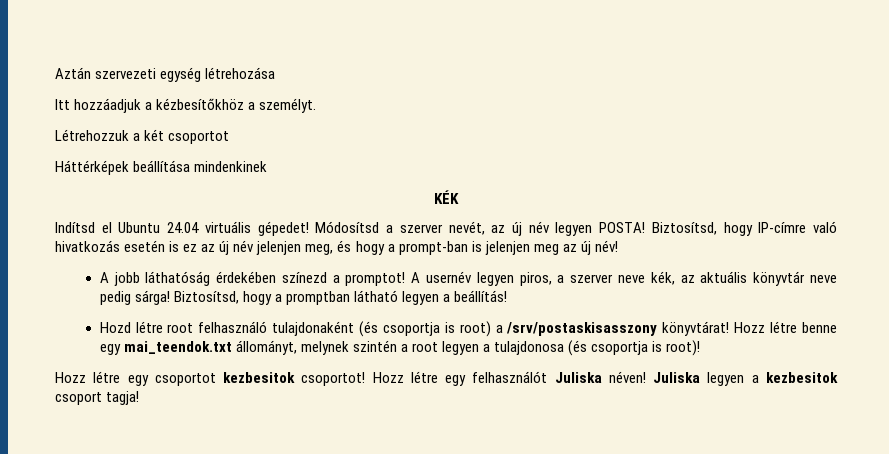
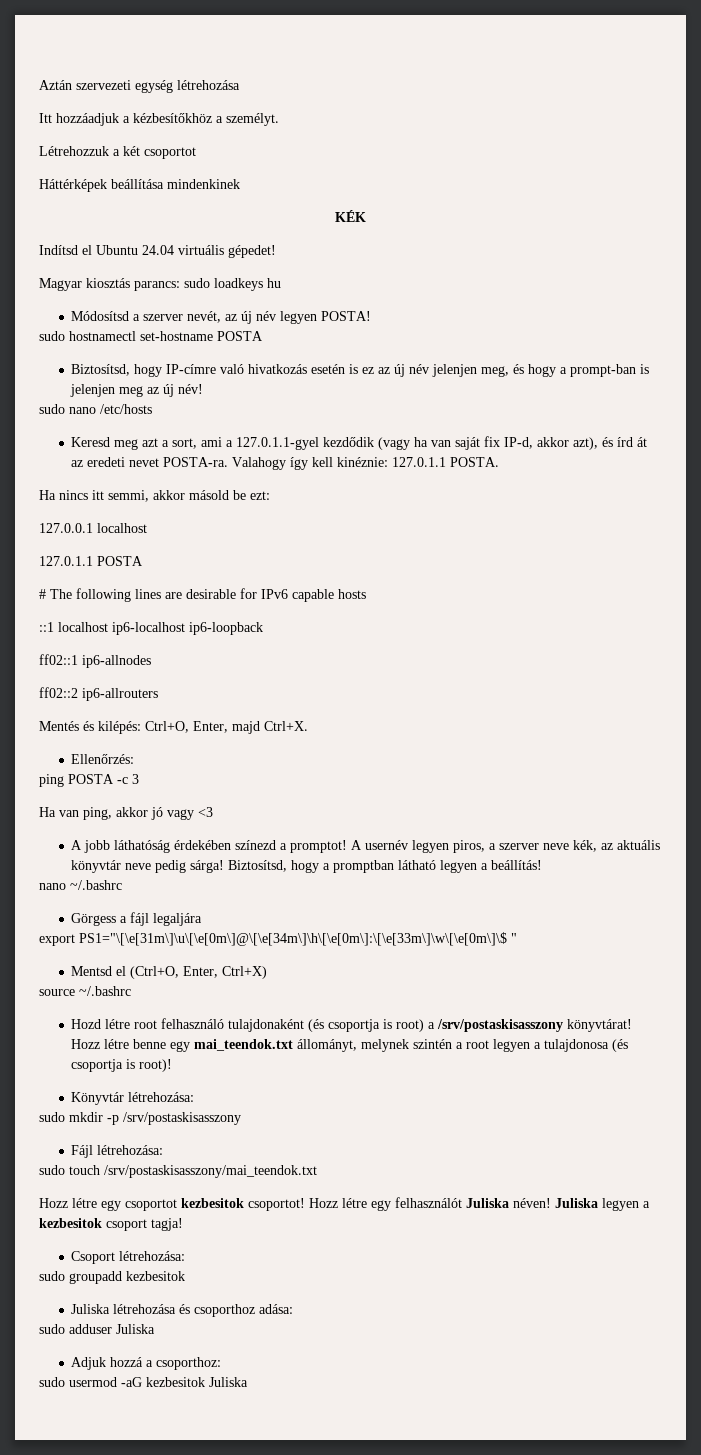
- Indítsd el Ubuntu 24.04 virtuális gépedet! Módosítsd a szerver nevét, az új név legyen POSTA! Biztosítsd, hogy IP-címre való hivatkozás esetén is ez az új név jelenjen meg, és hogy a prompt-ban is jelenjen meg az új név!
+ Indítsd el Ubuntu 24.04 virtuális gépedet!
+ Magyar kiosztás parancs: sudo loadkeys hu
+ Módosítsd a szerver nevét, az új név legyen POSTA!
+ sudo hostnamectl set-hostname POSTA
+ Biztosítsd, hogy IP-címre való hivatkozás esetén is ez az új név jelenjen meg, és hogy a prompt-ban is jelenjen meg az új név!
+ sudo nano /etc/hosts
+ Keresd meg azt a sort, ami a 127.0.1.1-gyel kezdődik (vagy ha van saját fix IP-d, akkor azt), és írd át az eredeti nevet POSTA-ra. Valahogy így kell kinéznie: 127.0.1.1 POSTA.
+ Ha nincs itt semmi, akkor másold be ezt:
+ 127.0.0.1 localhost
+ 127.0.1.1 POSTA
+ # The following lines are desirable for IPv6 capable hosts
+ ::1 localhost ip6-localhost ip6-loopback
+ ff02::1 ip6-allnodes
+ ff02::2 ip6-allrouters
+ Mentés és kilépés: Ctrl+O, Enter, majd Ctrl+X.
+ Ellenőrzés:
+ ping POSTA -c 3
+ Ha van ping, akkor jó vagy <3
+ nano ~/.bashrc
+ Görgess a fájl legaljára
+ export PS1="\[\e[31m\]\u\[\e[0m\]@\[\e[34m\]\h\[\e[0m\]:\[\e[33m\]\w\[\e[0m\]\$ "
+ Mentsd el (Ctrl+O, Enter, Ctrl+X)
+ source ~/.bashrc
+ Könyvtár létrehozása:
+ sudo mkdir -p /srv/postaskisasszony
+ Fájl létrehozása:
+ sudo touch /srv/postaskisasszony/mai_teendok.txt
+ Csoport létrehozása:
+ sudo groupadd kezbesitok
+ Juliska létrehozása és csoporthoz adása:
+ sudo adduser Juliska
+ Adjuk hozzá a csoporthoz:
+ sudo usermod -aG kezbesitok Juliska

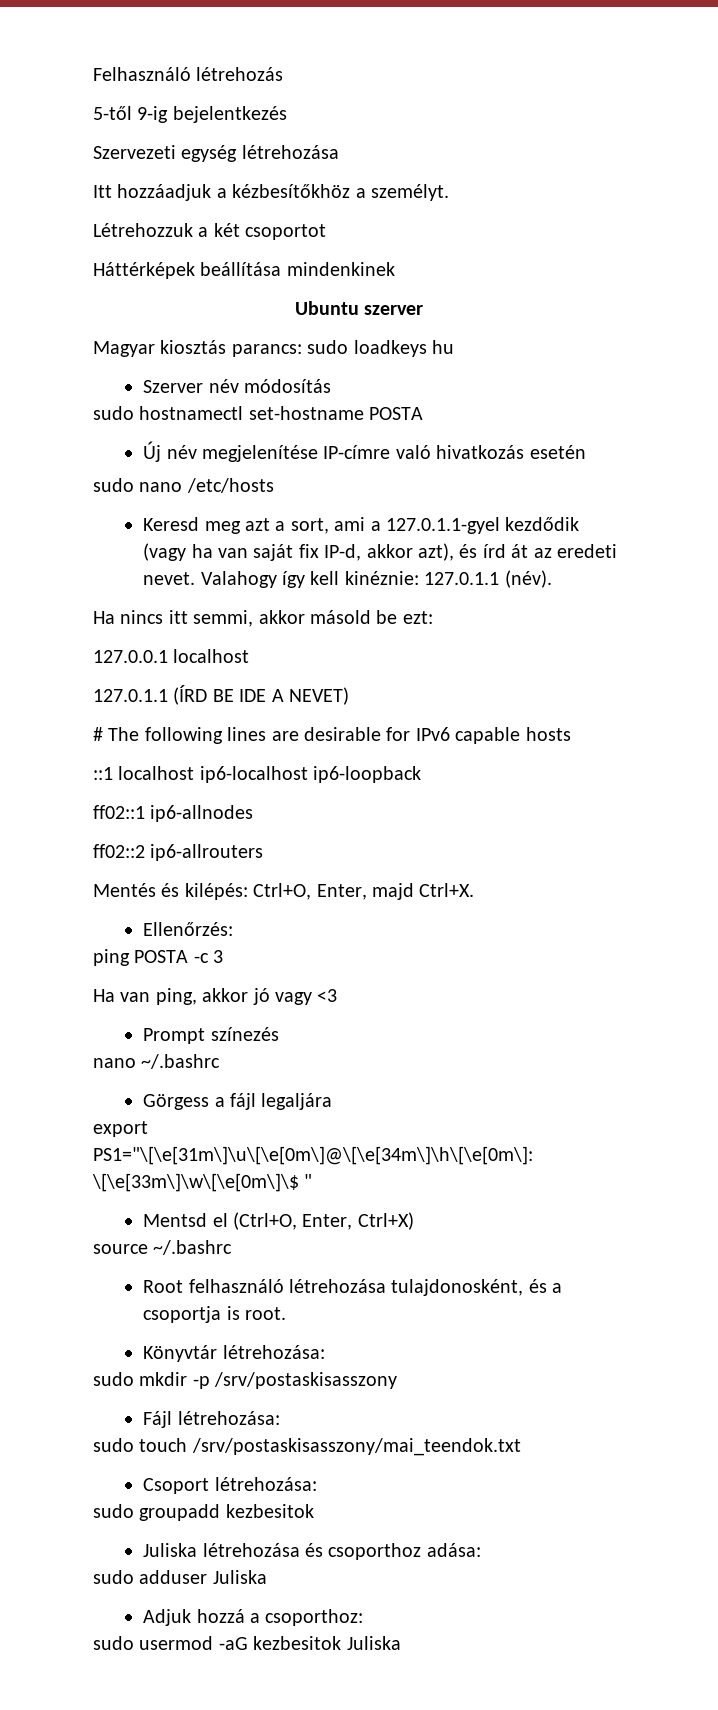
- Aztán szervezeti egység létrehozása
+ Felhasználó létrehozás
+ 5-től 9-ig bejelentkezés
+ Szervezeti egység létrehozása
- KÉK
- Indítsd el Ubuntu 24.04 virtuális gépedet!
+ Ubuntu szerver
- Módosítsd a szerver nevét, az új név legyen POSTA!
+ Szerver név módosítás
- Biztosítsd, hogy IP-címre való hivatkozás esetén is ez az új név jelenjen meg, és hogy a prompt-ban is jelenjen meg az új név!
+ Új név megjelenítése IP-címre való hivatkozás esetén
- Keresd meg azt a sort, ami a 127.0.1.1-gyel kezdődik (vagy ha van saját fix IP-d, akkor azt), és írd át az eredeti nevet POSTA-ra.
+ Keresd meg azt a sort, ami a 127.0.1.1-gyel kezdődik (vagy ha van saját fix IP-d, akkor azt), és írd át az eredeti nevet.
- Valahogy így kell kinéznie: 127.0.1.1 POSTA.
+ Valahogy így kell kinéznie: 127.0.1.1 (név).
- 127.0.1.1 POSTA
+ 127.0.1.1 (ÍRD BE IDE A NEVET)
- A jobb láthatóság érdekében színezd a promptot! A usernév legyen piros, a szerver neve kék, az aktuális könyvtár neve pedig sárga! Biztosítsd, hogy a promptban látható legyen a beállítás!
+ Prompt színezés
- Hozd létre root felhasználó tulajdonaként (és csoportja is root) a /srv/postaskisasszony könyvtárat! Hozz létre benne egy mai_teendok.txt állományt, melynek szintén a root legyen a tulajdonosa (és csoportja is root)!
+ Root felhasználó létrehozása tulajdonosként, és a csoportja is root.
- Hozz létre egy csoportot kezbesitok csoportot! Hozz létre egy felhasználót Juliska néven! Juliska legyen a kezbesitok csoport tagja!

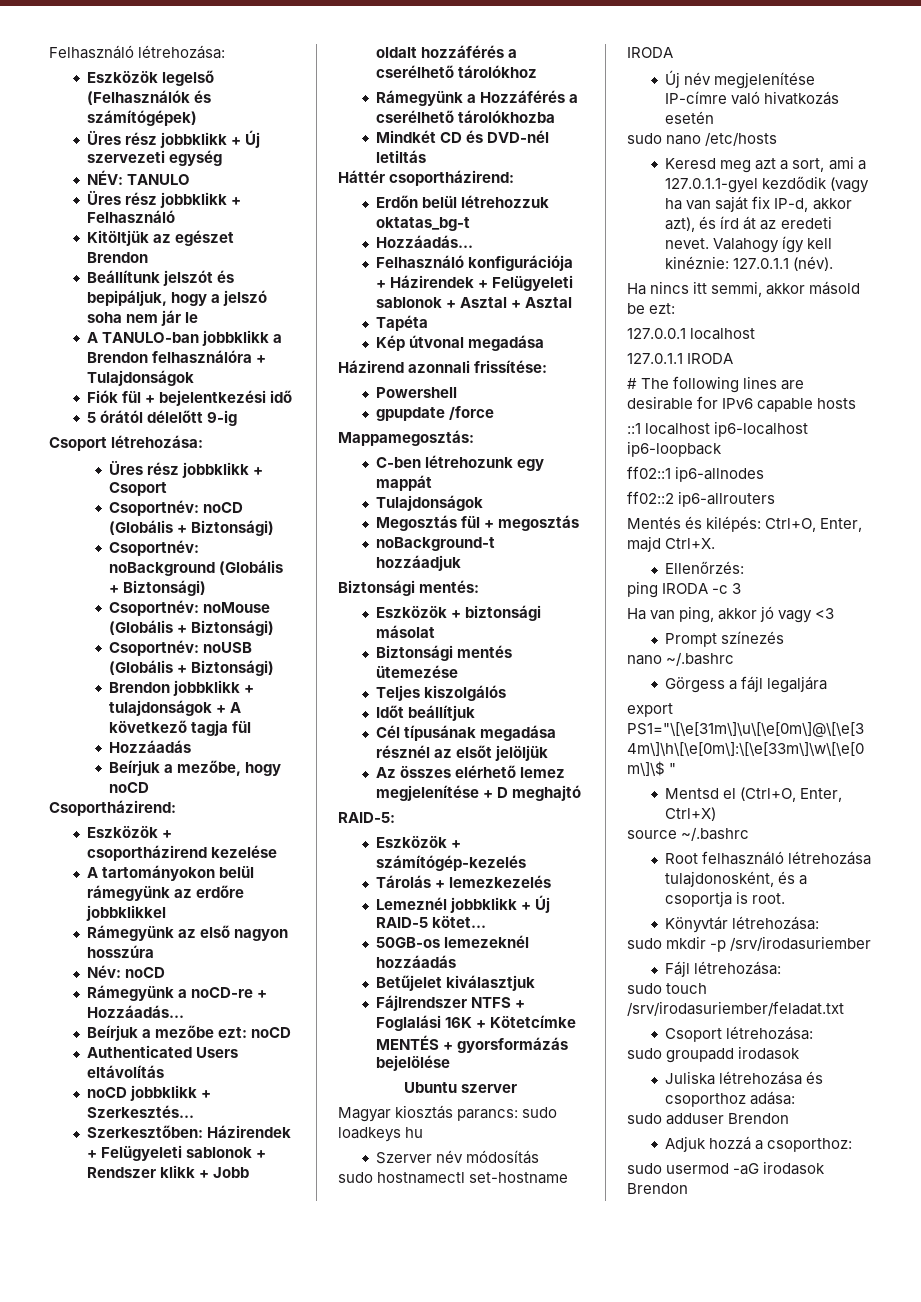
- Felhasználó létrehozás
- 5-től 9-ig bejelentkezés
- Szervezeti egység létrehozása
- Itt hozzáadjuk a kézbesítőkhöz a személyt.
- Létrehozzuk a két csoportot
- Háttérképek beállítása mindenkinek
+ Felhasználó létrehozása:
+ Eszközök legelső (Felhasználók és számítógépek)
+ Üres rész jobbklikk + Új szervezeti egység
+ NÉV: TANULO
+ Üres rész jobbklikk + Felhasználó
+ Kitöltjük az egészet Brendon
+ Beállítunk jelszót és bepipáljuk, hogy a jelszó soha nem jár le
+ A TANULO-ban jobbklikk a Brendon felhasználóra + Tulajdonságok
+ Fiók fül + bejelentkezési idő
+ 5 órától délelőtt 9-ig
+ Csoport létrehozása:
+ Üres rész jobbklikk + Csoport
+ Csoportnév: noCD (Globális + Biztonsági)
+ Csoportnév: noBackground (Globális + Biztonsági)
+ Csoportnév: noMouse (Globális + Biztonsági)
+ Csoportnév: noUSB (Globális + Biztonsági)
+ Brendon jobbklikk + tulajdonságok + A következő tagja fül
+ Hozzáadás
+ Beírjuk a mezőbe, hogy noCD
+ Csoportházirend:
+ Eszközök + csoportházirend kezelése
+ A tartományokon belül rámegyünk az erdőre jobbklikkel
+ Rámegyünk az első nagyon hosszúra
+ Név: noCD
+ Rámegyünk a noCD-re + Hozzáadás…
+ Beírjuk a mezőbe ezt: noCD
+ Authenticated Users eltávolítás
+ noCD jobbklikk + Szerkesztés…
+ Szerkesztőben: Házirendek + Felügyeleti sablonok + Rendszer klikk + Jobb oldalt hozzáférés a cserélhető tárolókhoz
+ Rámegyünk a Hozzáférés a cserélhető tárolókhozba
+ Mindkét CD és DVD-nél letiltás
+ Háttér csoportházirend:
+ Erdőn belül létrehozzuk oktatas_bg-t
+ Hozzáadás…
+ Felhasználó konfigurációja + Házirendek + Felügyeleti sablonok + Asztal + Asztal
+ Tapéta
+ Kép útvonal megadása
+ Házirend azonnali frissítése:
+ Powershell
+ gpupdate /force
+ Mappamegosztás:
+ C-ben létrehozunk egy mappát
+ Tulajdonságok
+ Megosztás fül + megosztás
+ noBackground-t hozzáadjuk
+ Biztonsági mentés:
+ Eszközök + biztonsági másolat
+ Biztonsági mentés ütemezése
+ Teljes kiszolgálós
+ Időt beállítjuk
+ Cél típusának megadása résznél az elsőt jelöljük
+ Az összes elérhető lemez megjelenítése + D meghajtó
+ RAID-5:
+ Eszközök + számítógép-kezelés
+ Tárolás + lemezkezelés
+ Lemeznél jobbklikk + Új RAID-5 kötet…
+ 50GB-os lemezeknél hozzáadás
+ Betűjelet kiválasztjuk
+ Fájlrendszer NTFS + Foglalási 16K + Kötetcímke MENTÉS + gyorsformázás bejelölése
- sudo hostnamectl set-hostname POSTA
+ sudo hostnamectl set-hostname IRODA
- 127.0.1.1 (ÍRD BE IDE A NEVET)
+ 127.0.1.1 IRODA
- ping POSTA -c 3
+ ping IRODA -c 3
- sudo mkdir -p /srv/postaskisasszony
+ sudo mkdir -p /srv/irodasuriember
- sudo touch /srv/postaskisasszony/mai_teendok.txt
+ sudo touch /srv/irodasuriember/feladat.txt
- sudo groupadd kezbesitok
+ sudo groupadd irodasok
- sudo adduser Juliska
+ sudo adduser Brendon
- sudo usermod -aG kezbesitok Juliska
+ sudo usermod -aG irodasok Brendon

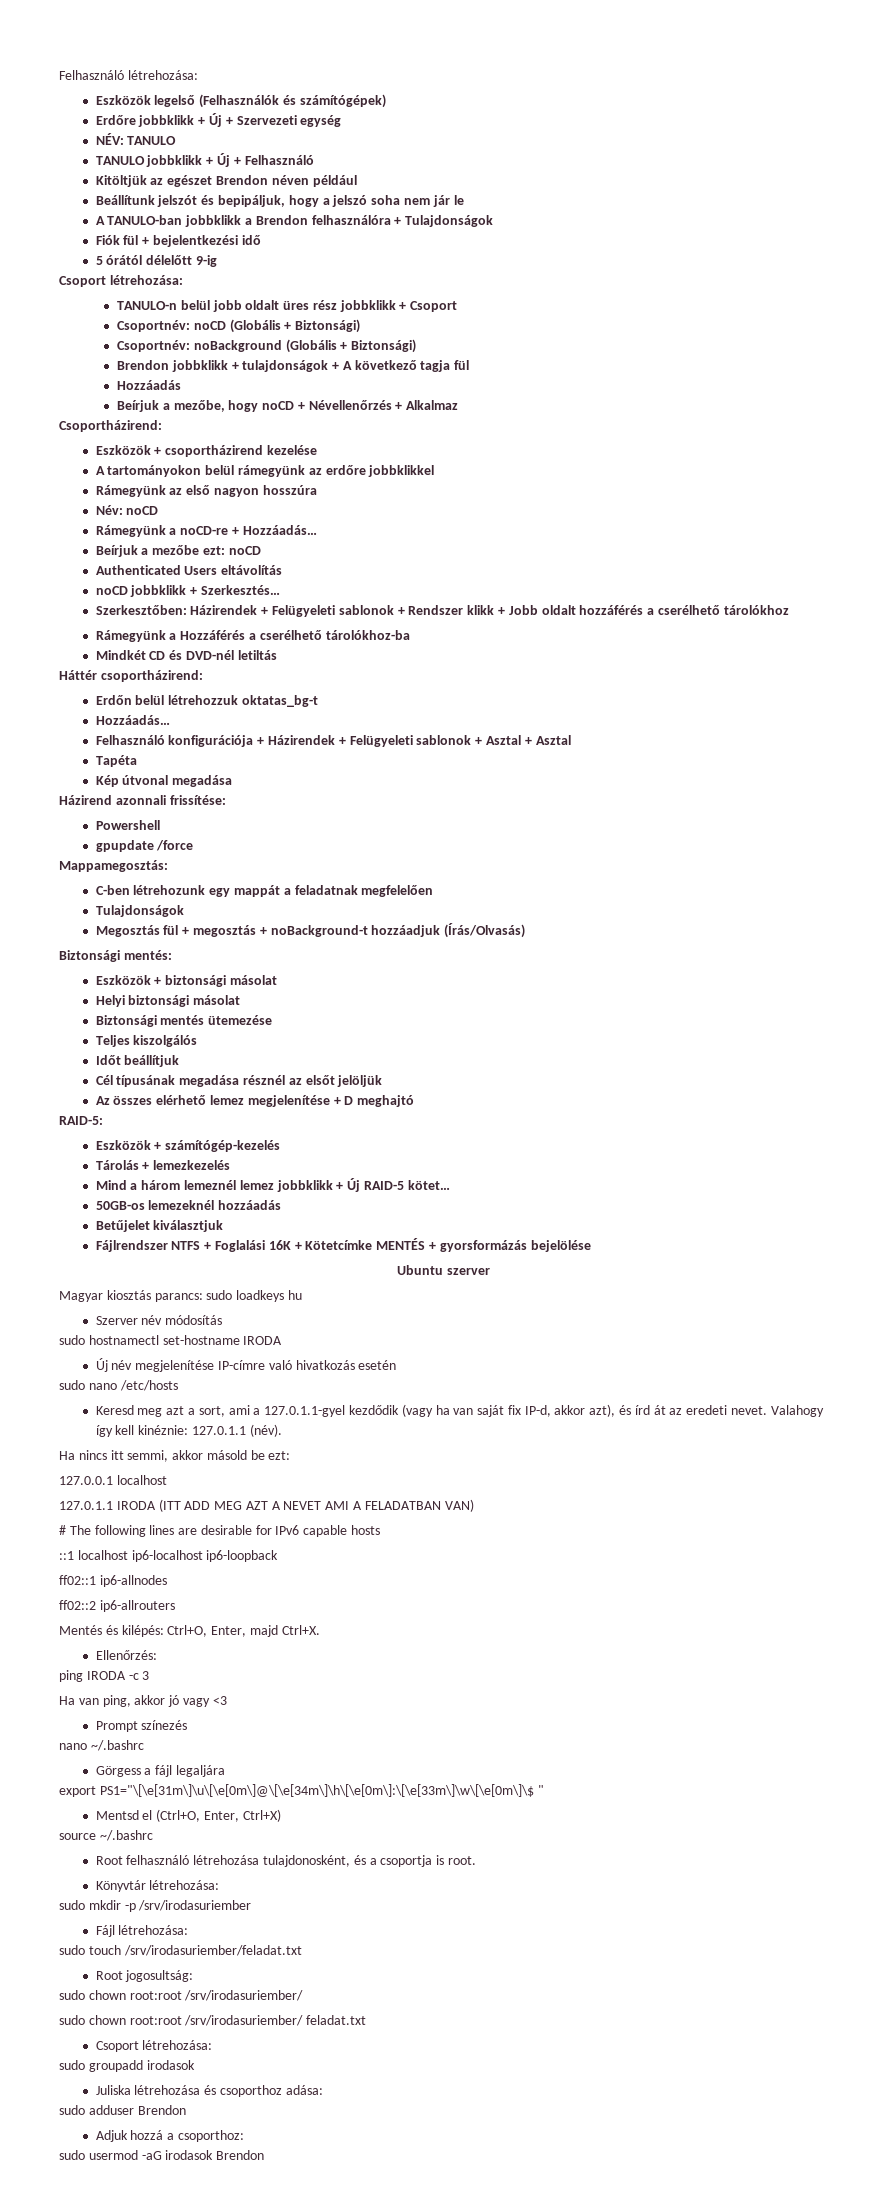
- Üres rész jobbklikk + Új szervezeti egység
+ Erdőre jobbklikk + Új + Szervezeti egység
- Üres rész jobbklikk + Felhasználó
+ TANULO jobbklikk + Új + Felhasználó
- Kitöltjük az egészet Brendon
+ Kitöltjük az egészet Brendon néven például
- Üres rész jobbklikk + Csoport
+ TANULO-n belül jobb oldalt üres rész jobbklikk + Csoport
- Csoportnév: noMouse (Globális + Biztonsági)
- Csoportnév: noUSB (Globális + Biztonsági)
- Beírjuk a mezőbe, hogy noCD
+ Beírjuk a mezőbe, hogy noCD + Névellenőrzés + Alkalmaz
- Rámegyünk a Hozzáférés a cserélhető tárolókhozba
+ Rámegyünk a Hozzáférés a cserélhető tárolókhoz-ba
- C-ben létrehozunk egy mappát
+ C-ben létrehozunk egy mappát a feladatnak megfelelően
- Megosztás fül + megosztás
- noBackground-t hozzáadjuk
+ Megosztás fül + megosztás + noBackground-t hozzáadjuk (Írás/Olvasás)
+ Helyi biztonsági másolat
- Lemeznél jobbklikk + Új RAID-5 kötet…
+ Mind a három lemeznél lemez jobbklikk + Új RAID-5 kötet…
- 127.0.1.1 IRODA
+ 127.0.1.1 IRODA (ITT ADD MEG AZT A NEVET AMI A FELADATBAN VAN)
+ Root jogosultság:
+ sudo chown root:root /srv/irodasuriember/
+ sudo chown root:root /srv/irodasuriember/ feladat.txt

